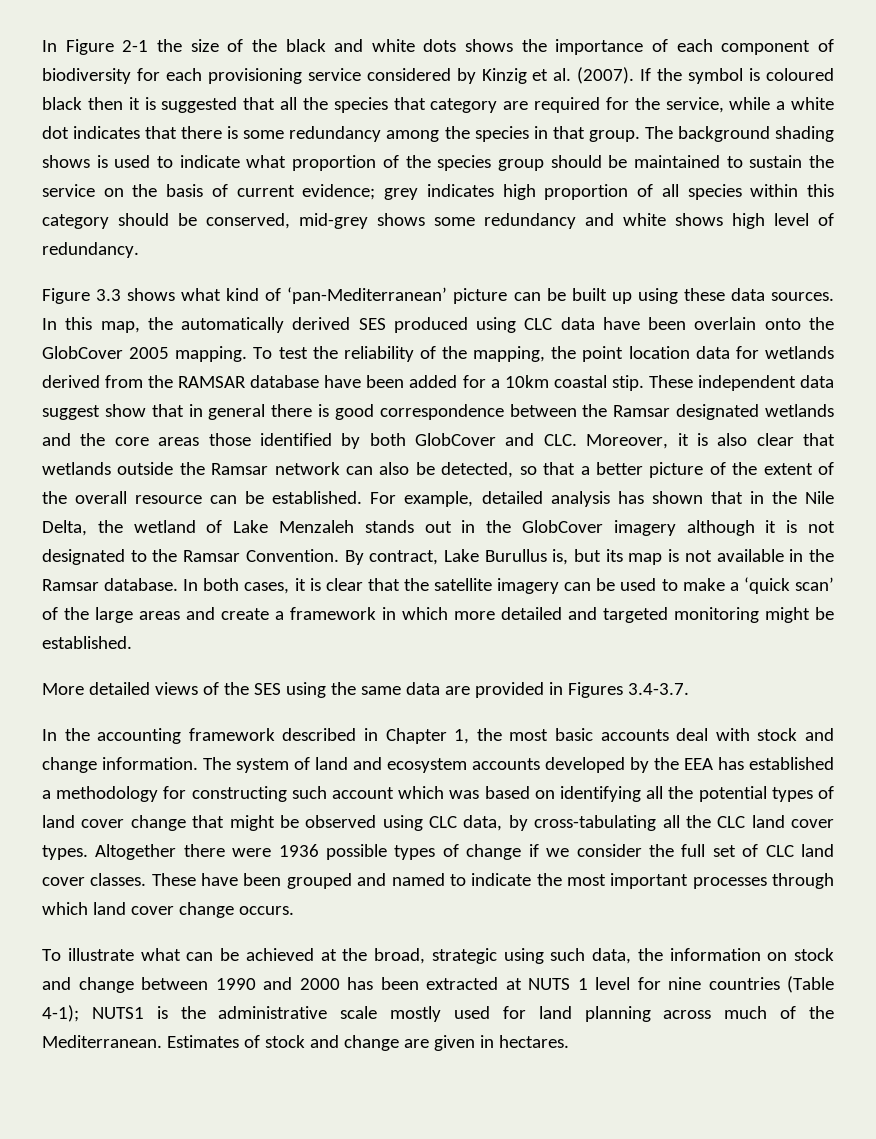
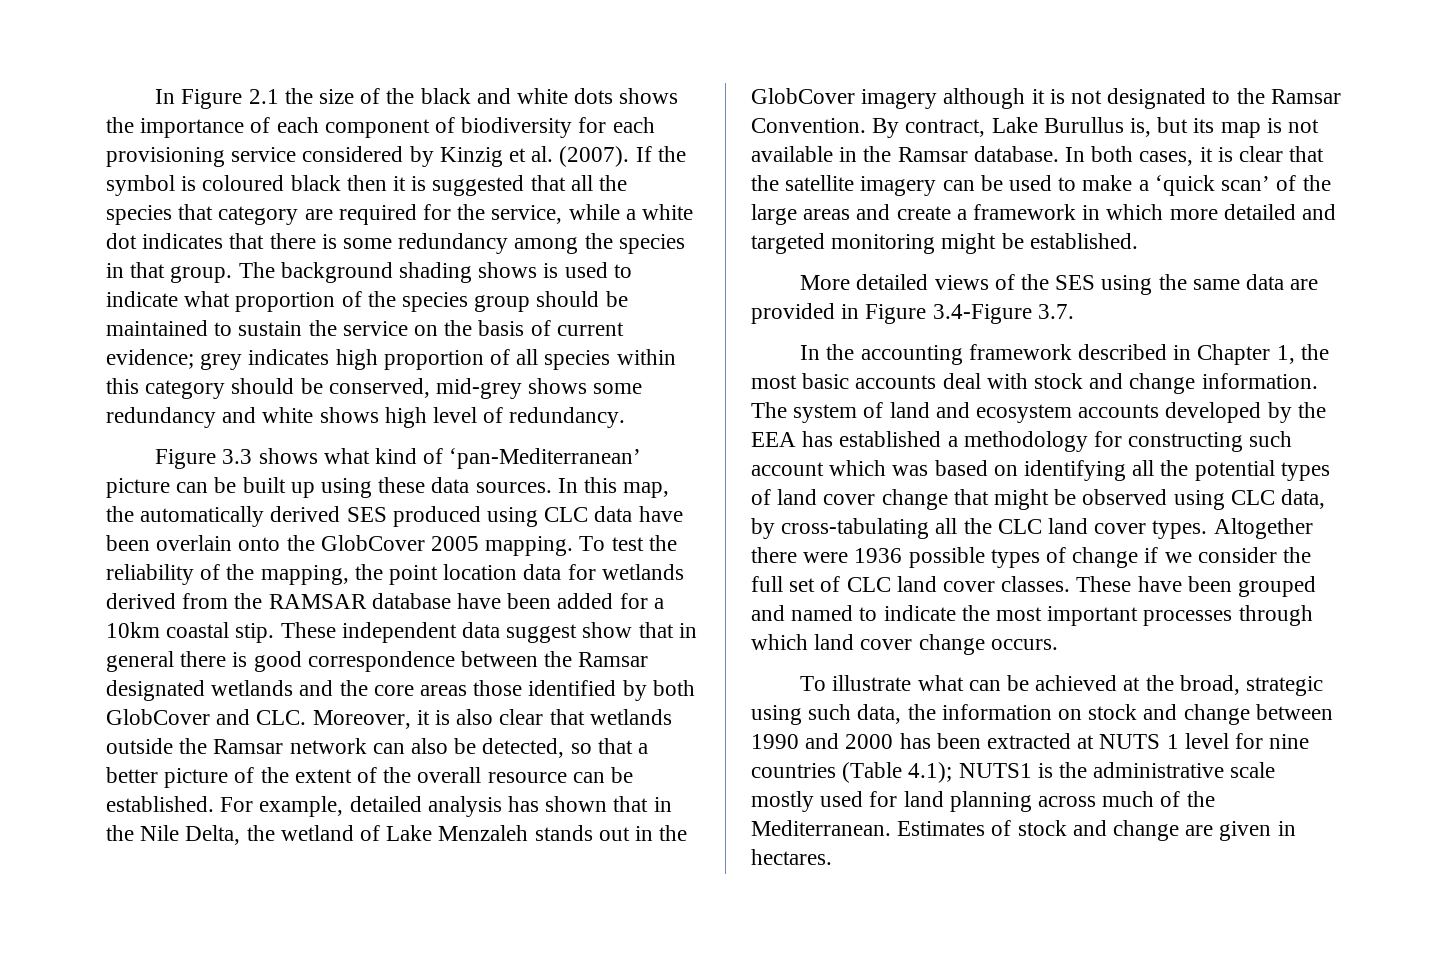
- In Figure 2-1 the size of the black and white dots shows the importance of each component of biodiversity for each provisioning service considered by Kinzig et al. (2007).
+ In Figure 2.1 the size of the black and white dots shows the importance of each component of biodiversity for each provisioning service considered by Kinzig et al. (2007).
- More detailed views of the SES using the same data are provided in Figures 3.4-3.7.
+ More detailed views of the SES using the same data are provided in Figure 3.4-Figure 3.7.
- To illustrate what can be achieved at the broad, strategic using such data, the information on stock and change between 1990 and 2000 has been extracted at NUTS 1 level for nine countries (Table 4-1); NUTS1 is the administrative scale mostly used for land planning across much of the Mediterranean.
+ To illustrate what can be achieved at the broad, strategic using such data, the information on stock and change between 1990 and 2000 has been extracted at NUTS 1 level for nine countries (Table 4.1); NUTS1 is the administrative scale mostly used for land planning across much of the Mediterranean.

